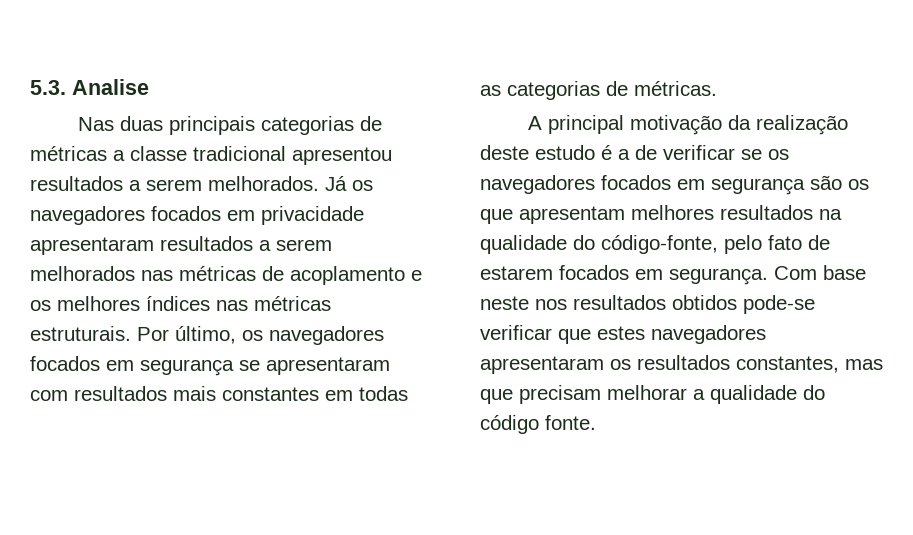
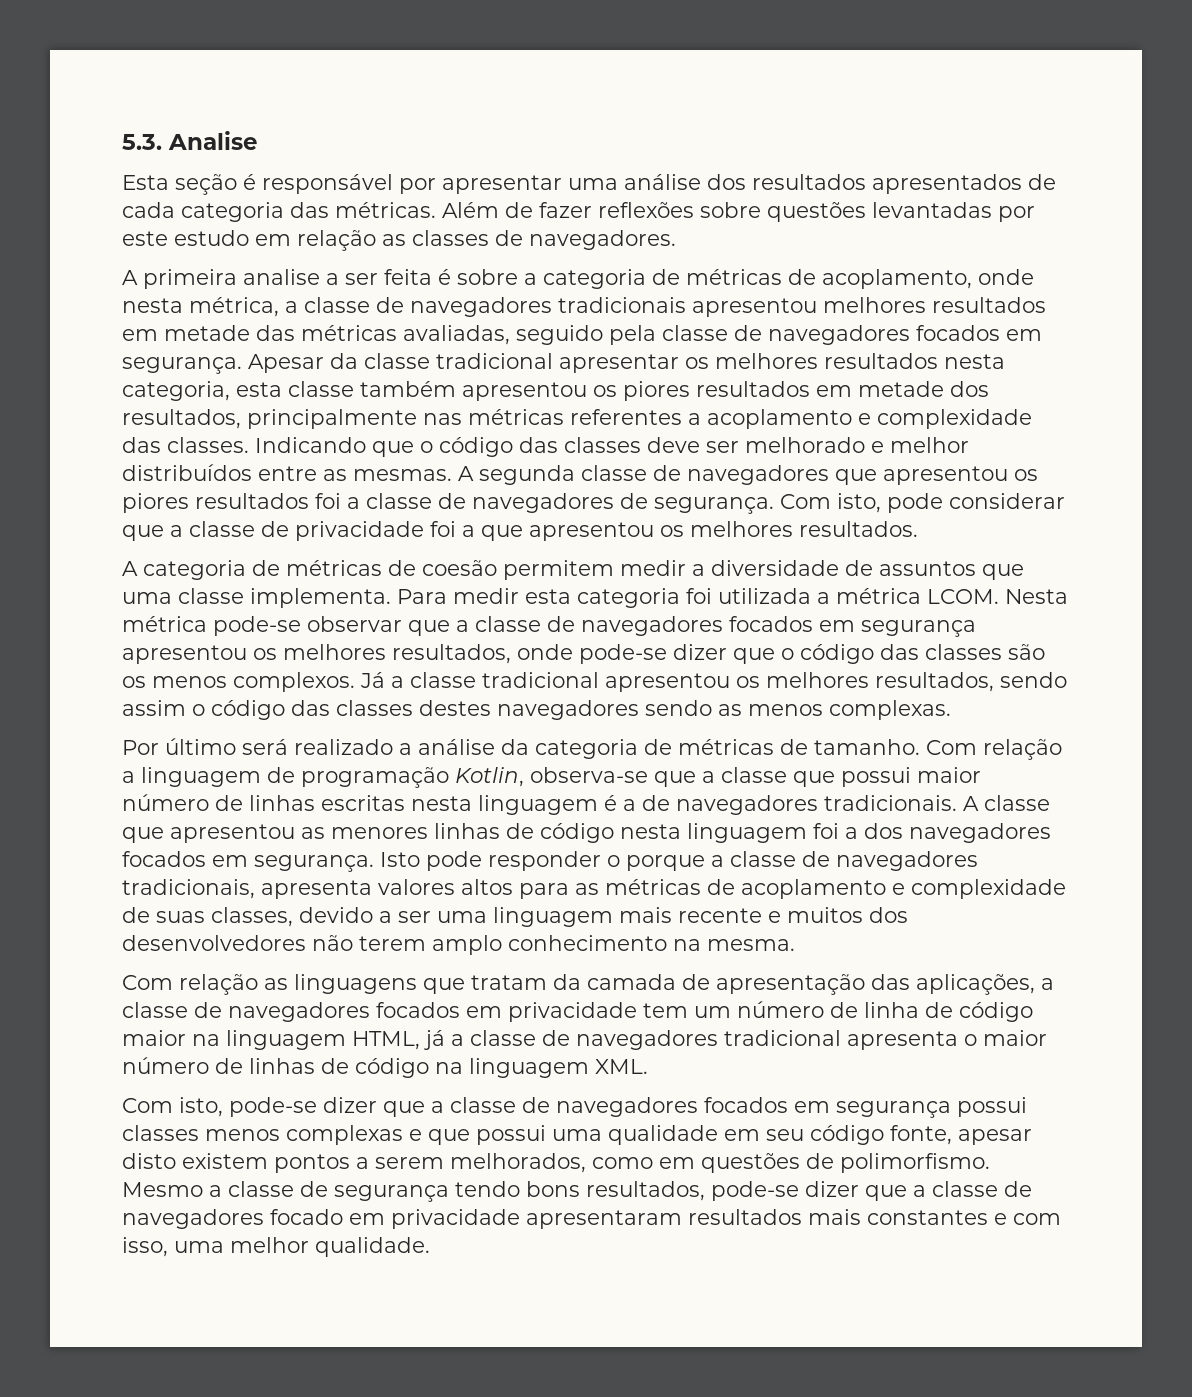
- Nas duas principais categorias de métricas a classe tradicional apresentou resultados a serem melhorados. Já os navegadores focados em privacidade apresentaram resultados a serem melhorados nas métricas de acoplamento e os melhores índices nas métricas estruturais. Por último, os navegadores focados em segurança se apresentaram com resultados mais constantes em todas as categorias de métricas.
- A principal motivação da realização deste estudo é a de verificar se os navegadores focados em segurança são os que apresentam melhores resultados na qualidade do código-fonte, pelo fato de estarem focados em segurança. Com base neste nos resultados obtidos pode-se verificar que estes navegadores apresentaram os resultados constantes, mas que precisam melhorar a qualidade do código fonte.
+ Esta seção é responsável por apresentar uma análise dos resultados apresentados de cada categoria das métricas. Além de fazer reflexões sobre questões levantadas por este estudo em relação as classes de navegadores.
+ A primeira analise a ser feita é sobre a categoria de métricas de acoplamento, onde nesta métrica, a classe de navegadores tradicionais apresentou melhores resultados em metade das métricas avaliadas, seguido pela classe de navegadores focados em segurança. Apesar da classe tradicional apresentar os melhores resultados nesta categoria, esta classe também apresentou os piores resultados em metade dos resultados, principalmente nas métricas referentes a acoplamento e complexidade das classes. Indicando que o código das classes deve ser melhorado e melhor distribuídos entre as mesmas. A segunda classe de navegadores que apresentou os piores resultados foi a classe de navegadores de segurança. Com isto, pode considerar que a classe de privacidade foi a que apresentou os melhores resultados.
+ A categoria de métricas de coesão permitem medir a diversidade de assuntos que uma classe implementa. Para medir esta categoria foi utilizada a métrica LCOM. Nesta métrica pode-se observar que a classe de navegadores focados em segurança apresentou os melhores resultados, onde pode-se dizer que o código das classes são os menos complexos. Já a classe tradicional apresentou os melhores resultados, sendo assim o código das classes destes navegadores sendo as menos complexas.
+ Por último será realizado a análise da categoria de métricas de tamanho. Com relação a linguagem de programação Kotlin, observa-se que a classe que possui maior número de linhas escritas nesta linguagem é a de navegadores tradicionais. A classe que apresentou as menores linhas de código nesta linguagem foi a dos navegadores focados em segurança. Isto pode responder o porque a classe de navegadores tradicionais, apresenta valores altos para as métricas de acoplamento e complexidade de suas classes, devido a ser uma linguagem mais recente e muitos dos desenvolvedores não terem amplo conhecimento na mesma.
+ Com relação as linguagens que tratam da camada de apresentação das aplicações, a classe de navegadores focados em privacidade tem um número de linha de código maior na linguagem HTML, já a classe de navegadores tradicional apresenta o maior número de linhas de código na linguagem XML.
+ Com isto, pode-se dizer que a classe de navegadores focados em segurança possui classes menos complexas e que possui uma qualidade em seu código fonte, apesar disto existem pontos a serem melhorados, como em questões de polimorfismo. Mesmo a classe de segurança tendo bons resultados, pode-se dizer que a classe de navegadores focado em privacidade apresentaram resultados mais constantes e com isso, uma melhor qualidade.

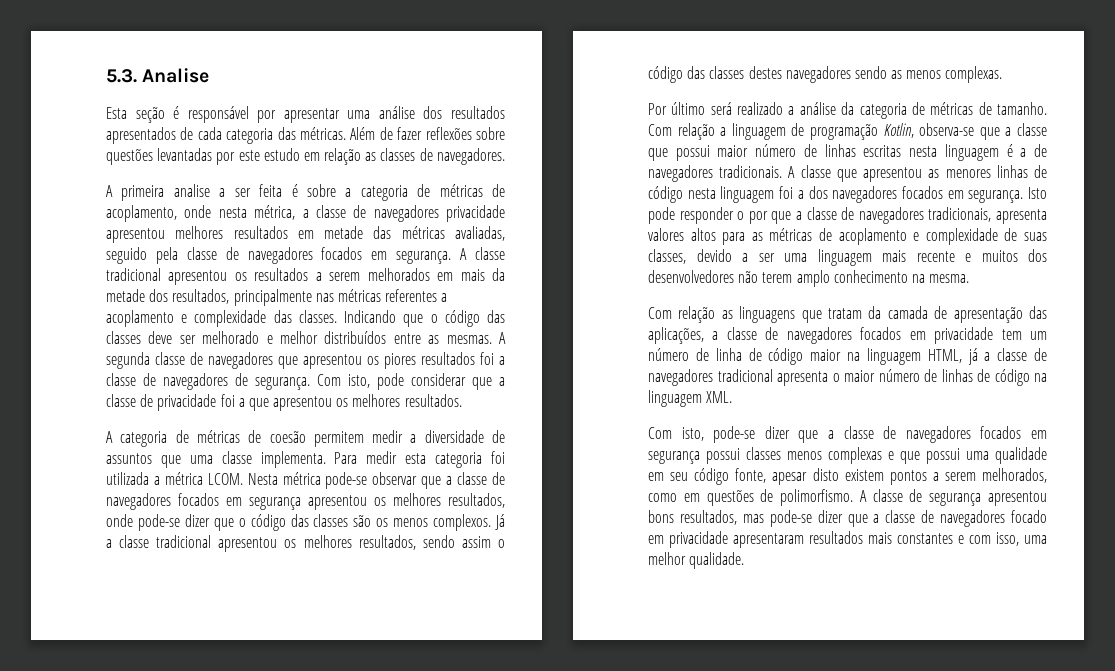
- A primeira analise a ser feita é sobre a categoria de métricas de acoplamento, onde nesta métrica, a classe de navegadores tradicionais apresentou melhores resultados em metade das métricas avaliadas, seguido pela classe de navegadores focados em segurança.
+ A primeira analise a ser feita é sobre a categoria de métricas de acoplamento, onde nesta métrica, a classe de navegadores privacidade apresentou melhores resultados em metade das métricas avaliadas, seguido pela classe de navegadores focados em segurança.
- Apesar da classe tradicional apresentar os melhores resultados nesta categoria, esta classe também apresentou os piores resultados em metade dos resultados, principalmente nas métricas referentes a acoplamento e complexidade das classes.
+ A classe tradicional apresentou os resultados a serem melhorados em mais da metade dos resultados, principalmente nas métricas referentes a acoplamento e complexidade das classes.
- Isto pode responder o porque a classe de navegadores tradicionais, apresenta valores altos para as métricas de acoplamento e complexidade de suas classes, devido a ser uma linguagem mais recente e muitos dos desenvolvedores não terem amplo conhecimento na mesma.
+ Isto pode responder o por que a classe de navegadores tradicionais, apresenta valores altos para as métricas de acoplamento e complexidade de suas classes, devido a ser uma linguagem mais recente e muitos dos desenvolvedores não terem amplo conhecimento na mesma.
- Mesmo a classe de segurança tendo bons resultados, pode-se dizer que a classe de navegadores focado em privacidade apresentaram resultados mais constantes e com isso, uma melhor qualidade.
+ A classe de segurança apresentou bons resultados, mas pode-se dizer que a classe de navegadores focado em privacidade apresentaram resultados mais constantes e com isso, uma melhor qualidade.

